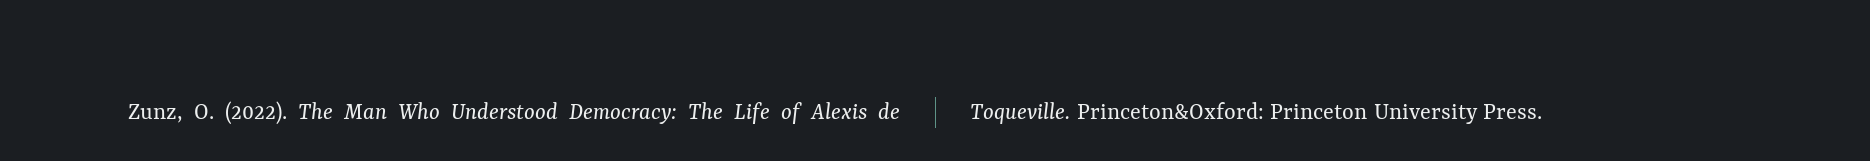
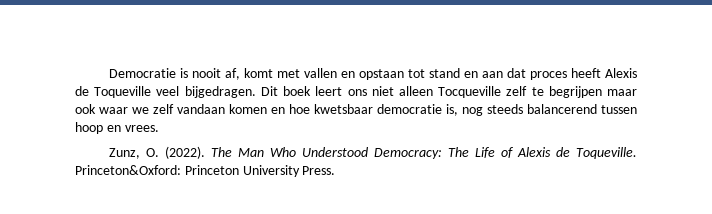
+ Democratie is nooit af, komt met vallen en opstaan tot stand en aan dat proces heeft Alexis de Toqueville veel bijgedragen. Dit boek leert ons niet alleen Tocqueville zelf te begrijpen maar ook waar we zelf vandaan komen en hoe kwetsbaar democratie is, nog steeds balancerend tussen hoop en vrees.

